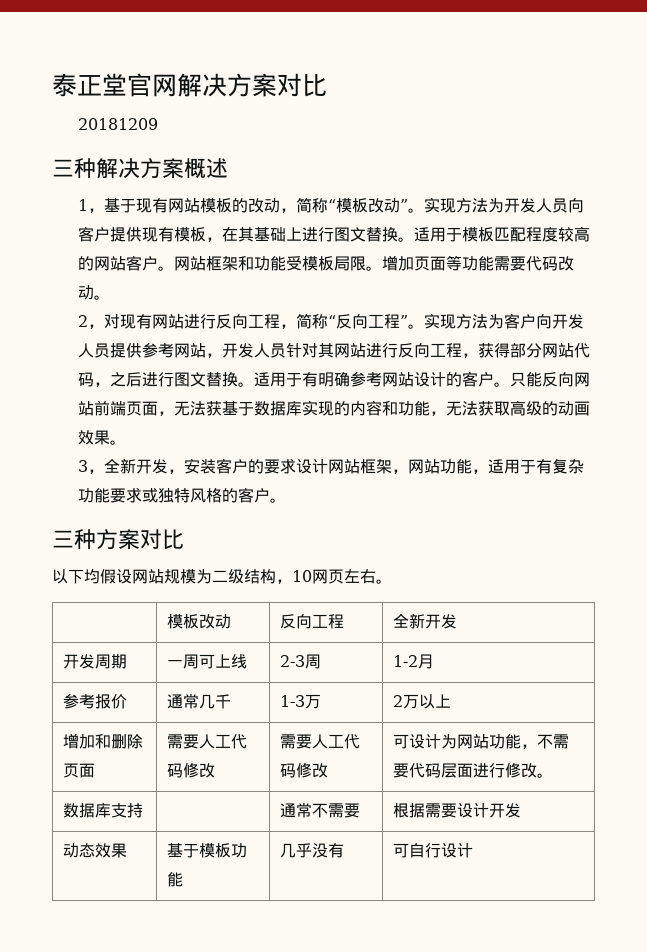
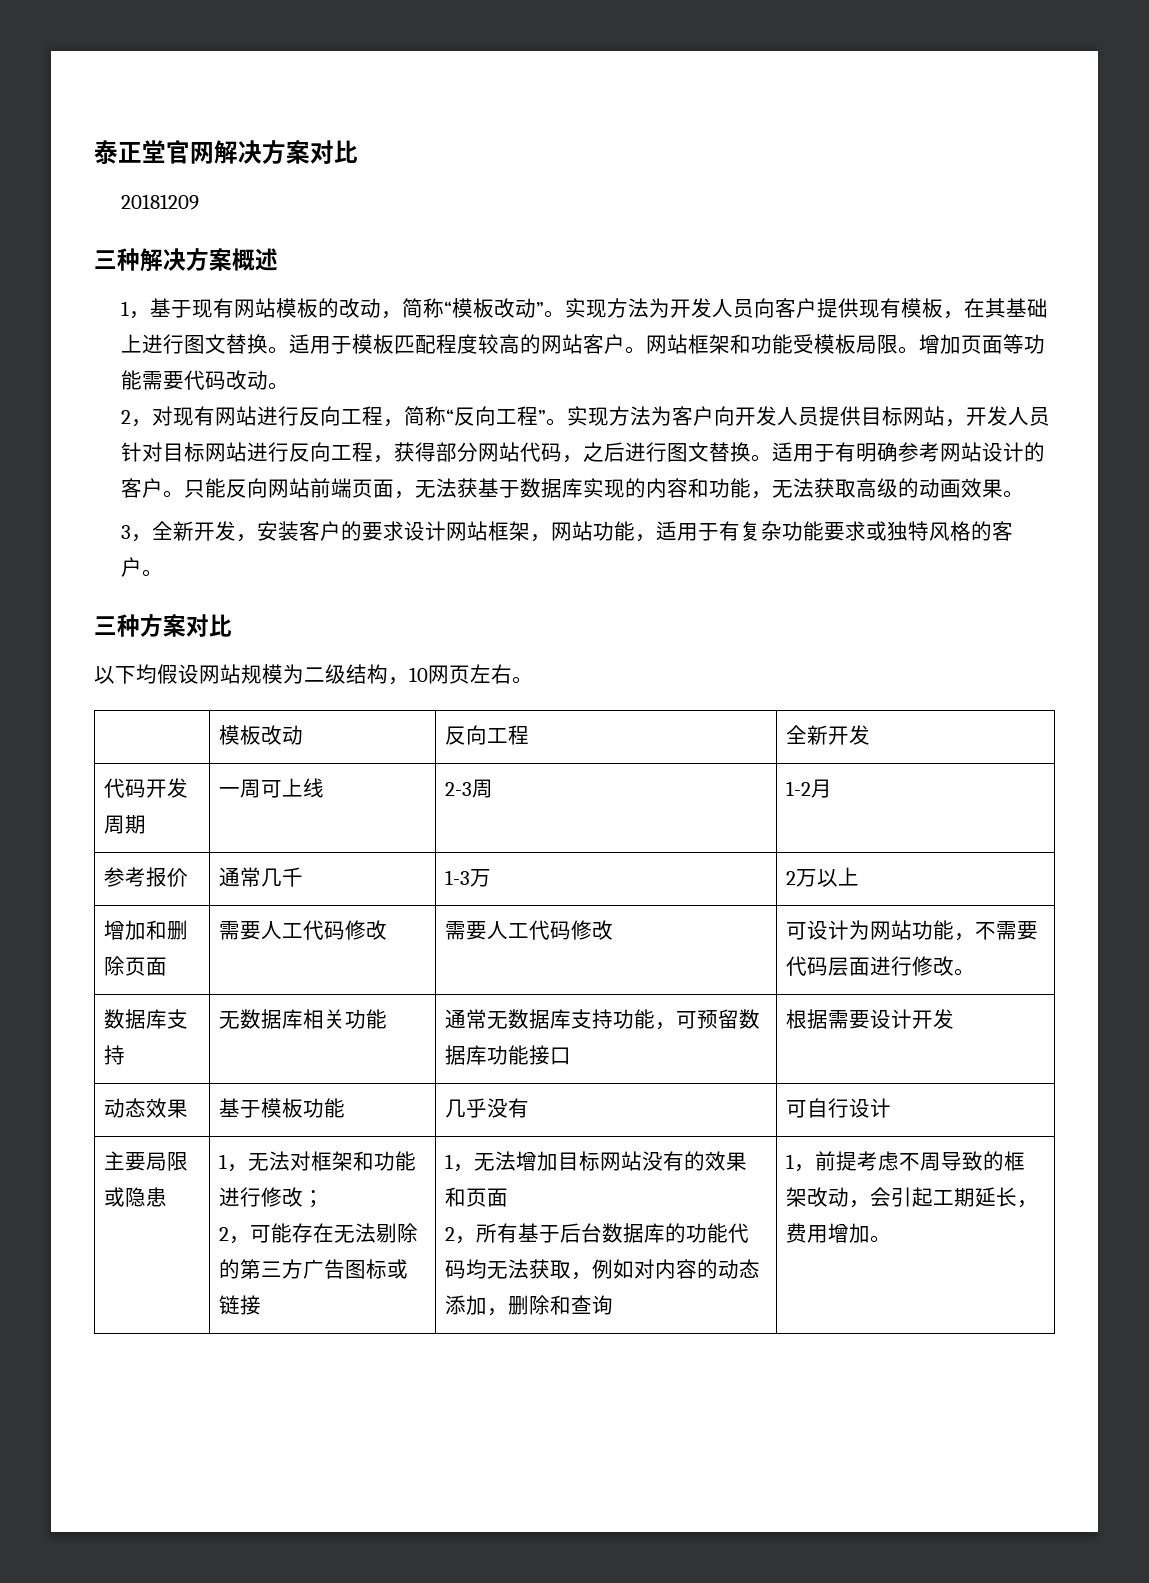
- 实现方法为客户向开发人员提供参考网站，开发人员针对其网站进行反向工程，获得部分网站代码，之后进行图文替换。
+ 实现方法为客户向开发人员提供目标网站，开发人员针对目标网站进行反向工程，获得部分网站代码，之后进行图文替换。
- 开发周期 | 一周可上线 | 2-3周 | 1-2月
+ 代码开发周期 | 一周可上线 | 2-3周 | 1-2月
- 数据库支持 | | 通常不需要 | 根据需要设计开发
+ 数据库支持 | 无数据库相关功能 | 通常无数据库支持功能，可预留数据库功能接口 | 根据需要设计开发
+ 主要局限或隐患 | 1，无法对框架和功能进行修改；
+ 2，可能存在无法剔除的第三方广告图标或链接 | 1，无法增加目标网站没有的效果和页面
+ 2，所有基于后台数据库的功能代码均无法获取，例如对内容的动态添加，删除和查询 | 1，前提考虑不周导致的框架改动，会引起工期延长，费用增加。

